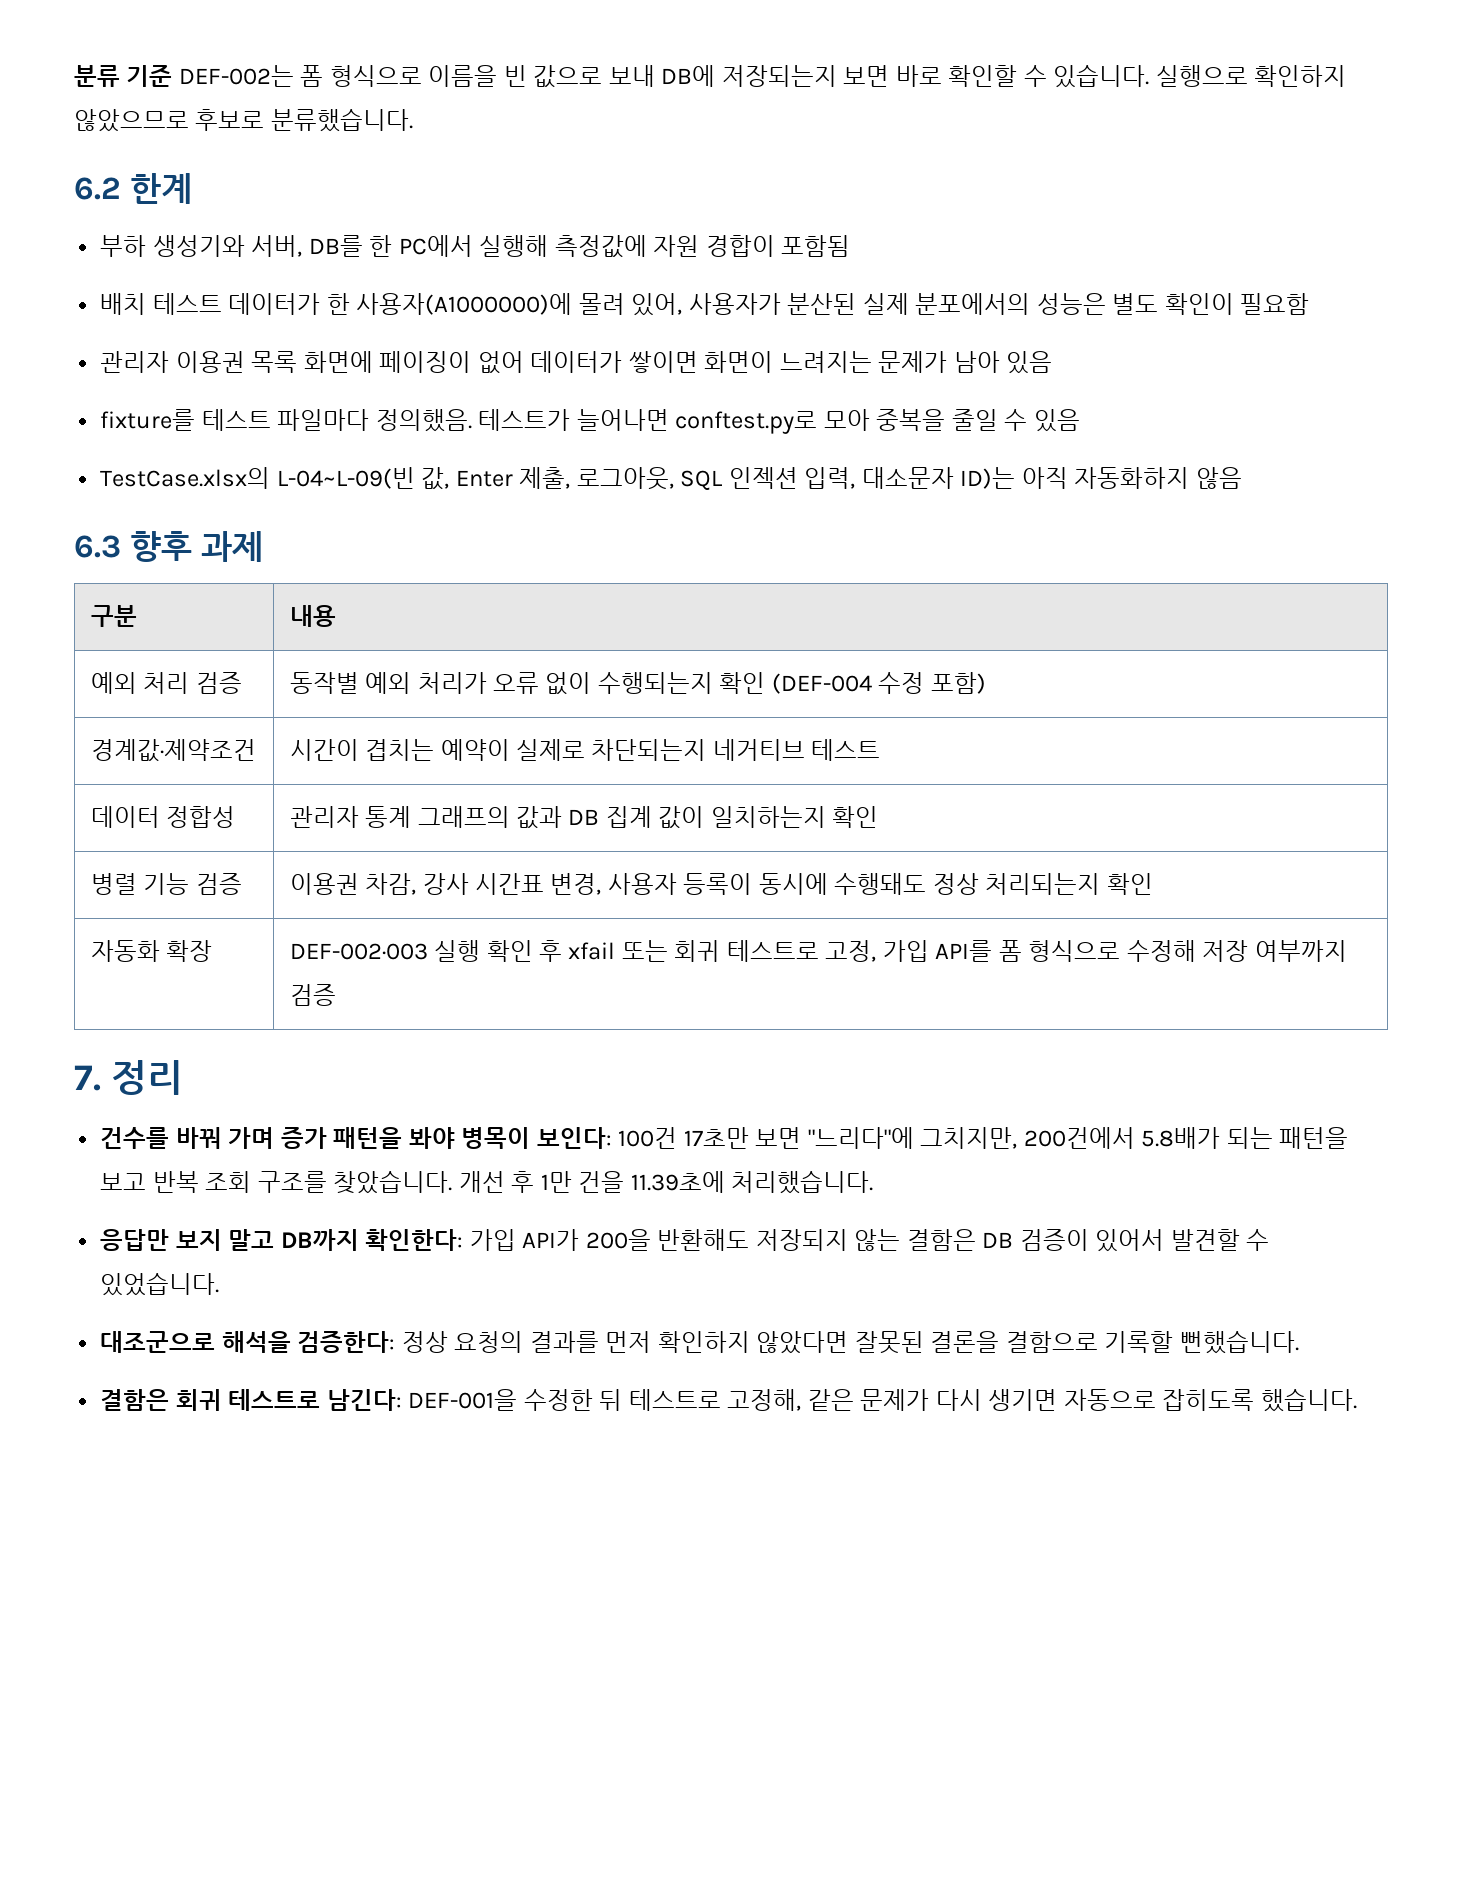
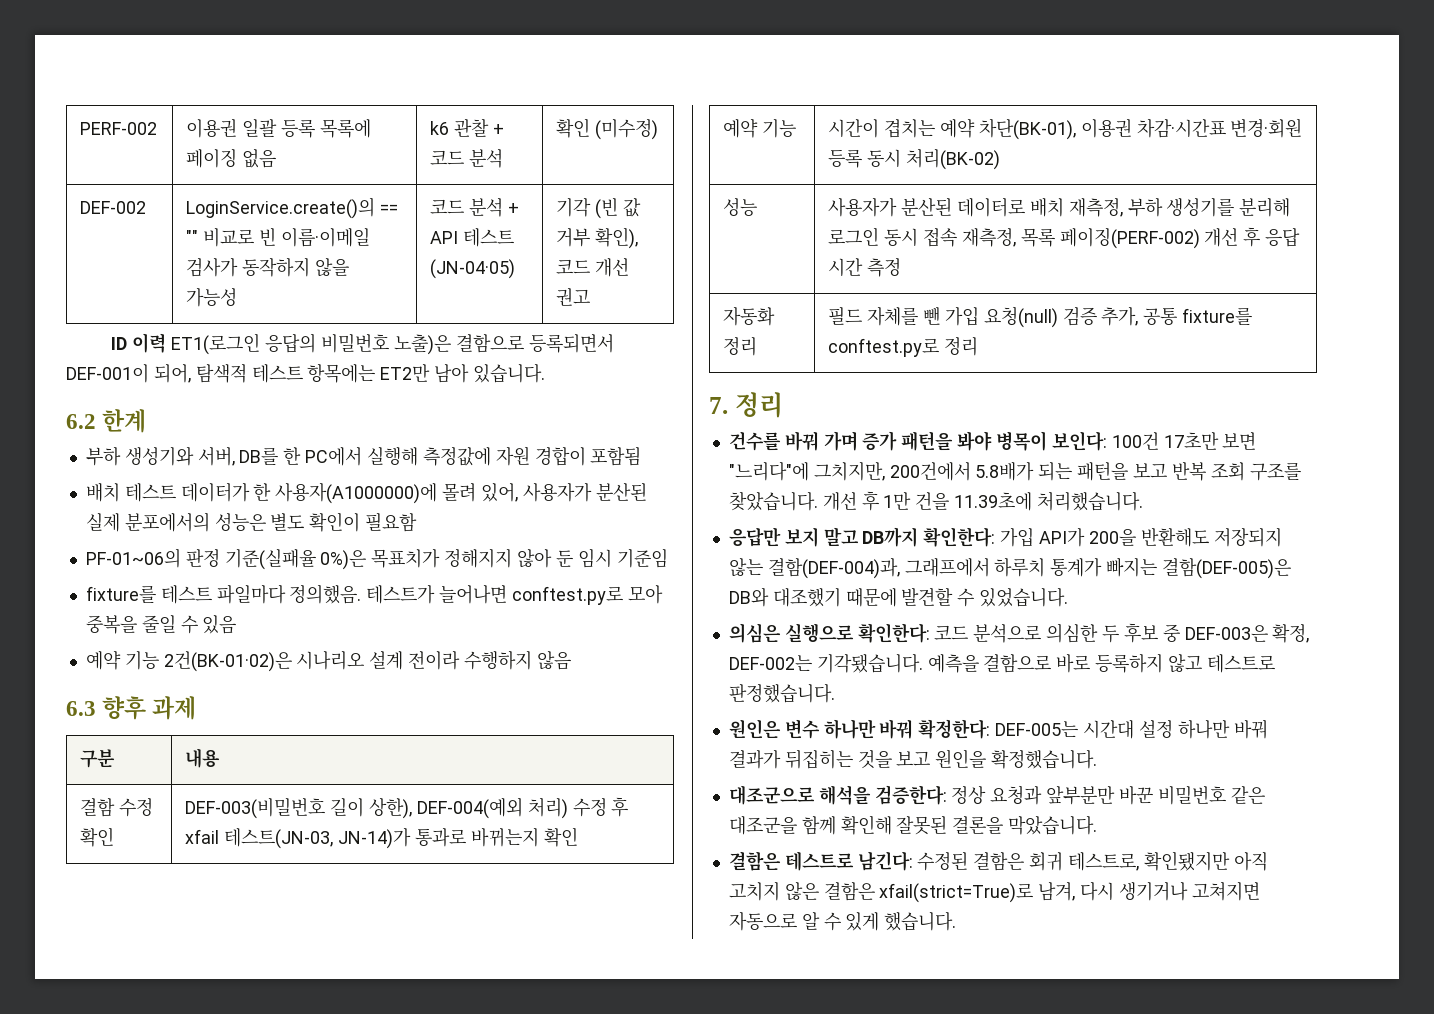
- 분류 기준 DEF-002는 폼 형식으로 이름을 빈 값으로 보내 DB에 저장되는지 보면 바로 확인할 수 있습니다. 실행으로 확인하지 않았으므로 후보로 분류했습니다.
+ PERF-002 | 이용권 일괄 등록 목록에 페이징 없음 | k6 관찰 + 코드 분석 | 확인 (미수정)
+ DEF-002 | LoginService.create()의 == "" 비교로 빈 이름·이메일 검사가 동작하지 않을 가능성 | 코드 분석 + API 테스트 (JN-04·05) | 기각 (빈 값 거부 확인), 코드 개선 권고
+ ID 이력 ET1(로그인 응답의 비밀번호 노출)은 결함으로 등록되면서 DEF-001이 되어, 탐색적 테스트 항목에는 ET2만 남아 있습니다.
- 관리자 이용권 목록 화면에 페이징이 없어 데이터가 쌓이면 화면이 느려지는 문제가 남아 있음
+ PF-01~06의 판정 기준(실패율 0%)은 목표치가 정해지지 않아 둔 임시 기준임
- TestCase.xlsx의 L-04~L-09(빈 값, Enter 제출, 로그아웃, SQL 인젝션 입력, 대소문자 ID)는 아직 자동화하지 않음
+ 예약 기능 2건(BK-01·02)은 시나리오 설계 전이라 수행하지 않음
- 예외 처리 검증 | 동작별 예외 처리가 오류 없이 수행되는지 확인 (DEF-004 수정 포함)
- 경계값·제약조건 | 시간이 겹치는 예약이 실제로 차단되는지 네거티브 테스트
- 데이터 정합성 | 관리자 통계 그래프의 값과 DB 집계 값이 일치하는지 확인
- 병렬 기능 검증 | 이용권 차감, 강사 시간표 변경, 사용자 등록이 동시에 수행돼도 정상 처리되는지 확인
- 자동화 확장 | DEF-002·003 실행 확인 후 xfail 또는 회귀 테스트로 고정, 가입 API를 폼 형식으로 수정해 저장 여부까지 검증
+ 결함 수정 확인 | DEF-003(비밀번호 길이 상한), DEF-004(예외 처리) 수정 후 xfail 테스트(JN-03, JN-14)가 통과로 바뀌는지 확인
+ 예약 기능 | 시간이 겹치는 예약 차단(BK-01), 이용권 차감·시간표 변경·회원 등록 동시 처리(BK-02)
+ 성능 | 사용자가 분산된 데이터로 배치 재측정, 부하 생성기를 분리해 로그인 동시 접속 재측정, 목록 페이징(PERF-002) 개선 후 응답 시간 측정
+ 자동화 정리 | 필드 자체를 뺀 가입 요청(null) 검증 추가, 공통 fixture를 conftest.py로 정리
- 응답만 보지 말고 DB까지 확인한다: 가입 API가 200을 반환해도 저장되지 않는 결함은 DB 검증이 있어서 발견할 수 있었습니다.
- 대조군으로 해석을 검증한다: 정상 요청의 결과를 먼저 확인하지 않았다면 잘못된 결론을 결함으로 기록할 뻔했습니다.
- 결함은 회귀 테스트로 남긴다: DEF-001을 수정한 뒤 테스트로 고정해, 같은 문제가 다시 생기면 자동으로 잡히도록 했습니다.
+ 응답만 보지 말고 DB까지 확인한다: 가입 API가 200을 반환해도 저장되지 않는 결함(DEF-004)과, 그래프에서 하루치 통계가 빠지는 결함(DEF-005)은 DB와 대조했기 때문에 발견할 수 있었습니다.
+ 의심은 실행으로 확인한다: 코드 분석으로 의심한 두 후보 중 DEF-003은 확정, DEF-002는 기각됐습니다. 예측을 결함으로 바로 등록하지 않고 테스트로 판정했습니다.
+ 원인은 변수 하나만 바꿔 확정한다: DEF-005는 시간대 설정 하나만 바꿔 결과가 뒤집히는 것을 보고 원인을 확정했습니다.
+ 대조군으로 해석을 검증한다: 정상 요청과 앞부분만 바꾼 비밀번호 같은 대조군을 함께 확인해 잘못된 결론을 막았습니다.
+ 결함은 테스트로 남긴다: 수정된 결함은 회귀 테스트로, 확인됐지만 아직 고치지 않은 결함은 xfail(strict=True)로 남겨, 다시 생기거나 고쳐지면 자동으로 알 수 있게 했습니다.

